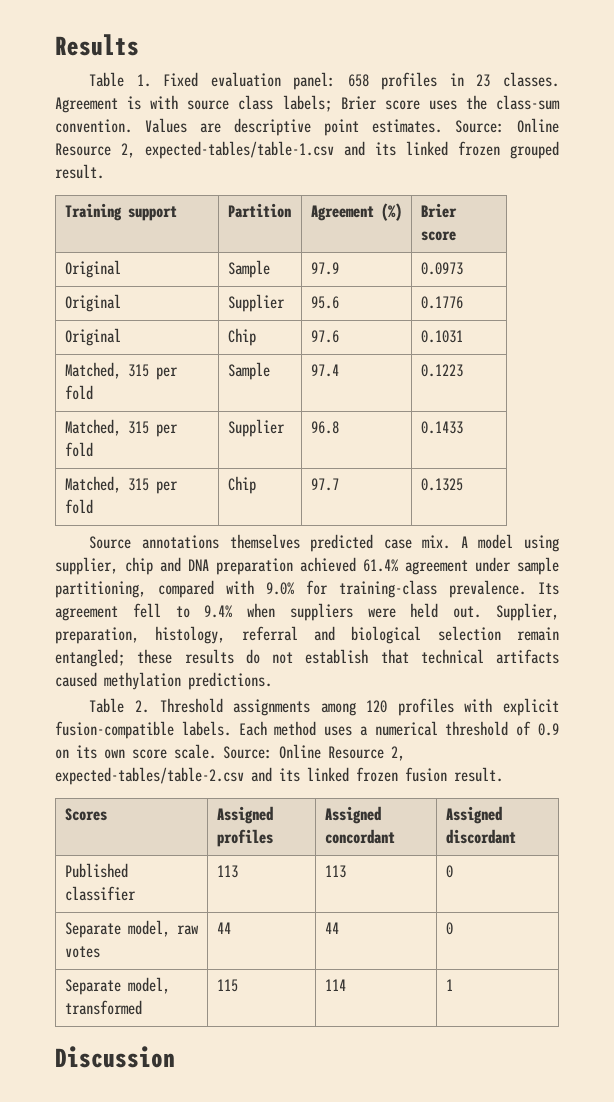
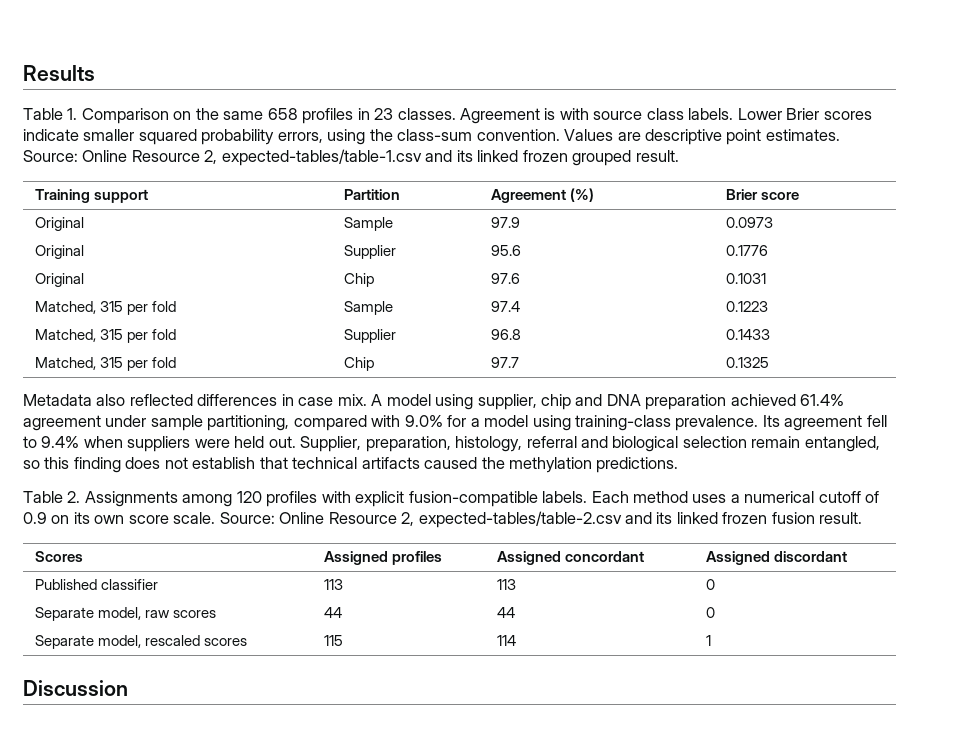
- Table 1. Fixed evaluation panel: 658 profiles in 23 classes.
+ Table 1. Comparison on the same 658 profiles in 23 classes.
- Agreement is with source class labels; Brier score uses the class-sum convention.
+ Agreement is with source class labels. Lower Brier scores indicate smaller squared probability errors, using the class-sum convention.
- Source annotations themselves predicted case mix.
+ Metadata also reflected differences in case mix.
- A model using supplier, chip and DNA preparation achieved 61.4% agreement under sample partitioning, compared with 9.0% for training-class prevalence.
+ A model using supplier, chip and DNA preparation achieved 61.4% agreement under sample partitioning, compared with 9.0% for a model using training-class prevalence.
- Supplier, preparation, histology, referral and biological selection remain entangled; these results do not establish that technical artifacts caused methylation predictions.
+ Supplier, preparation, histology, referral and biological selection remain entangled, so this finding does not establish that technical artifacts caused the methylation predictions.
- Table 2. Threshold assignments among 120 profiles with explicit fusion-compatible labels.
+ Table 2. Assignments among 120 profiles with explicit fusion-compatible labels.
- Each method uses a numerical threshold of 0.9 on its own score scale.
+ Each method uses a numerical cutoff of 0.9 on its own score scale.
- Separate model, raw votes | 44 | 44 | 0
+ Separate model, raw scores | 44 | 44 | 0
- Separate model, transformed | 115 | 114 | 1
+ Separate model, rescaled scores | 115 | 114 | 1

